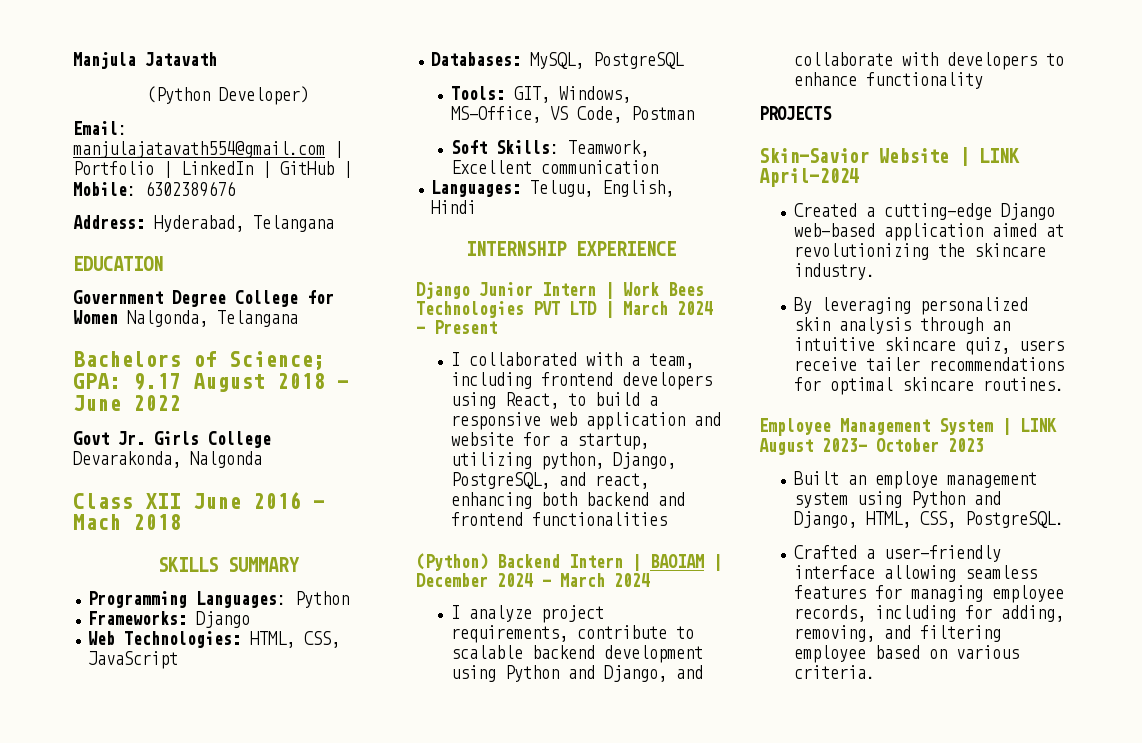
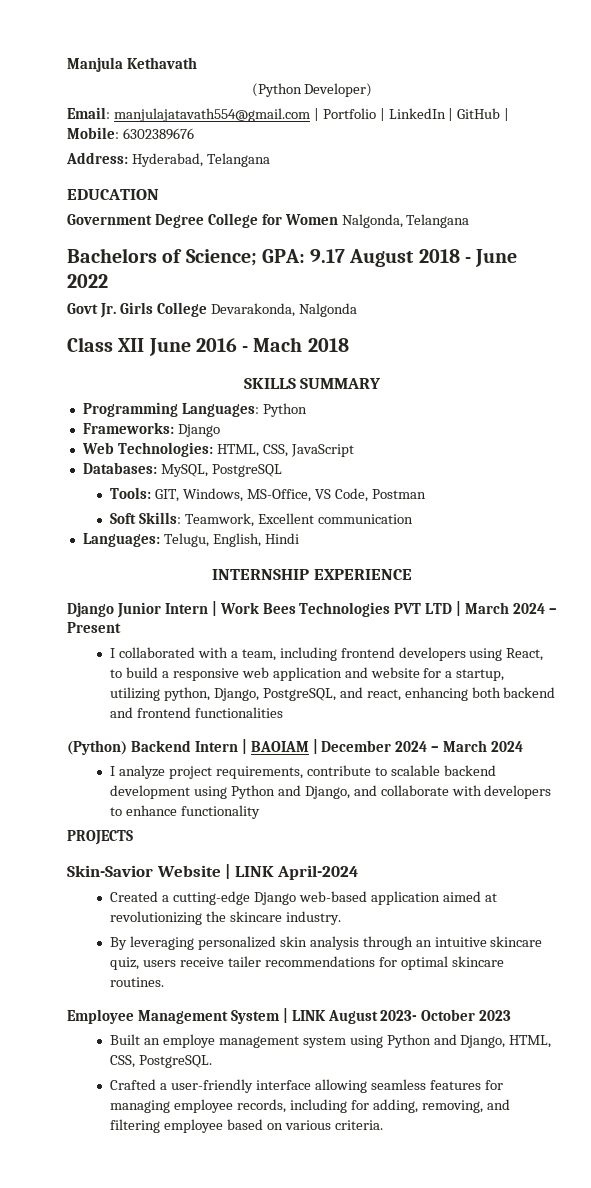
- Manjula Jatavath
+ Manjula Kethavath

